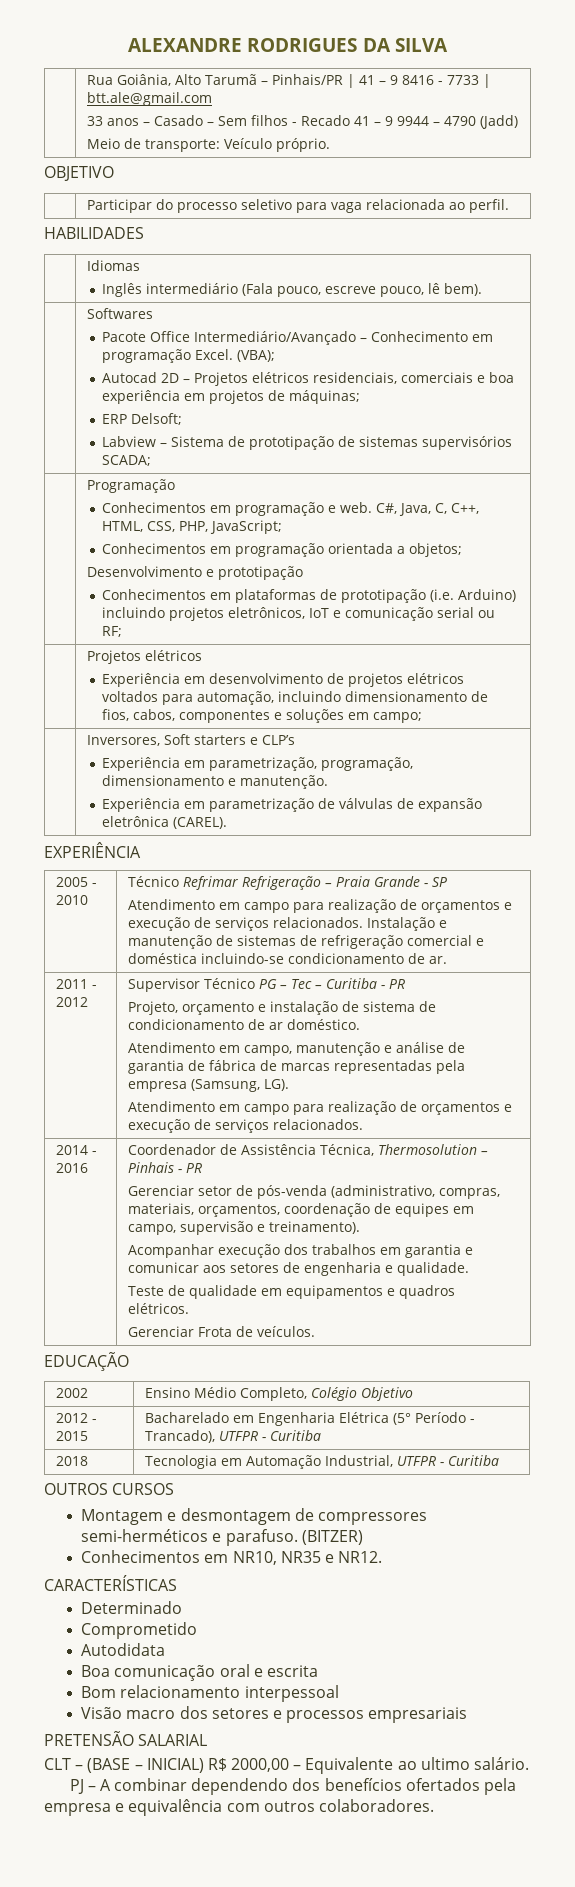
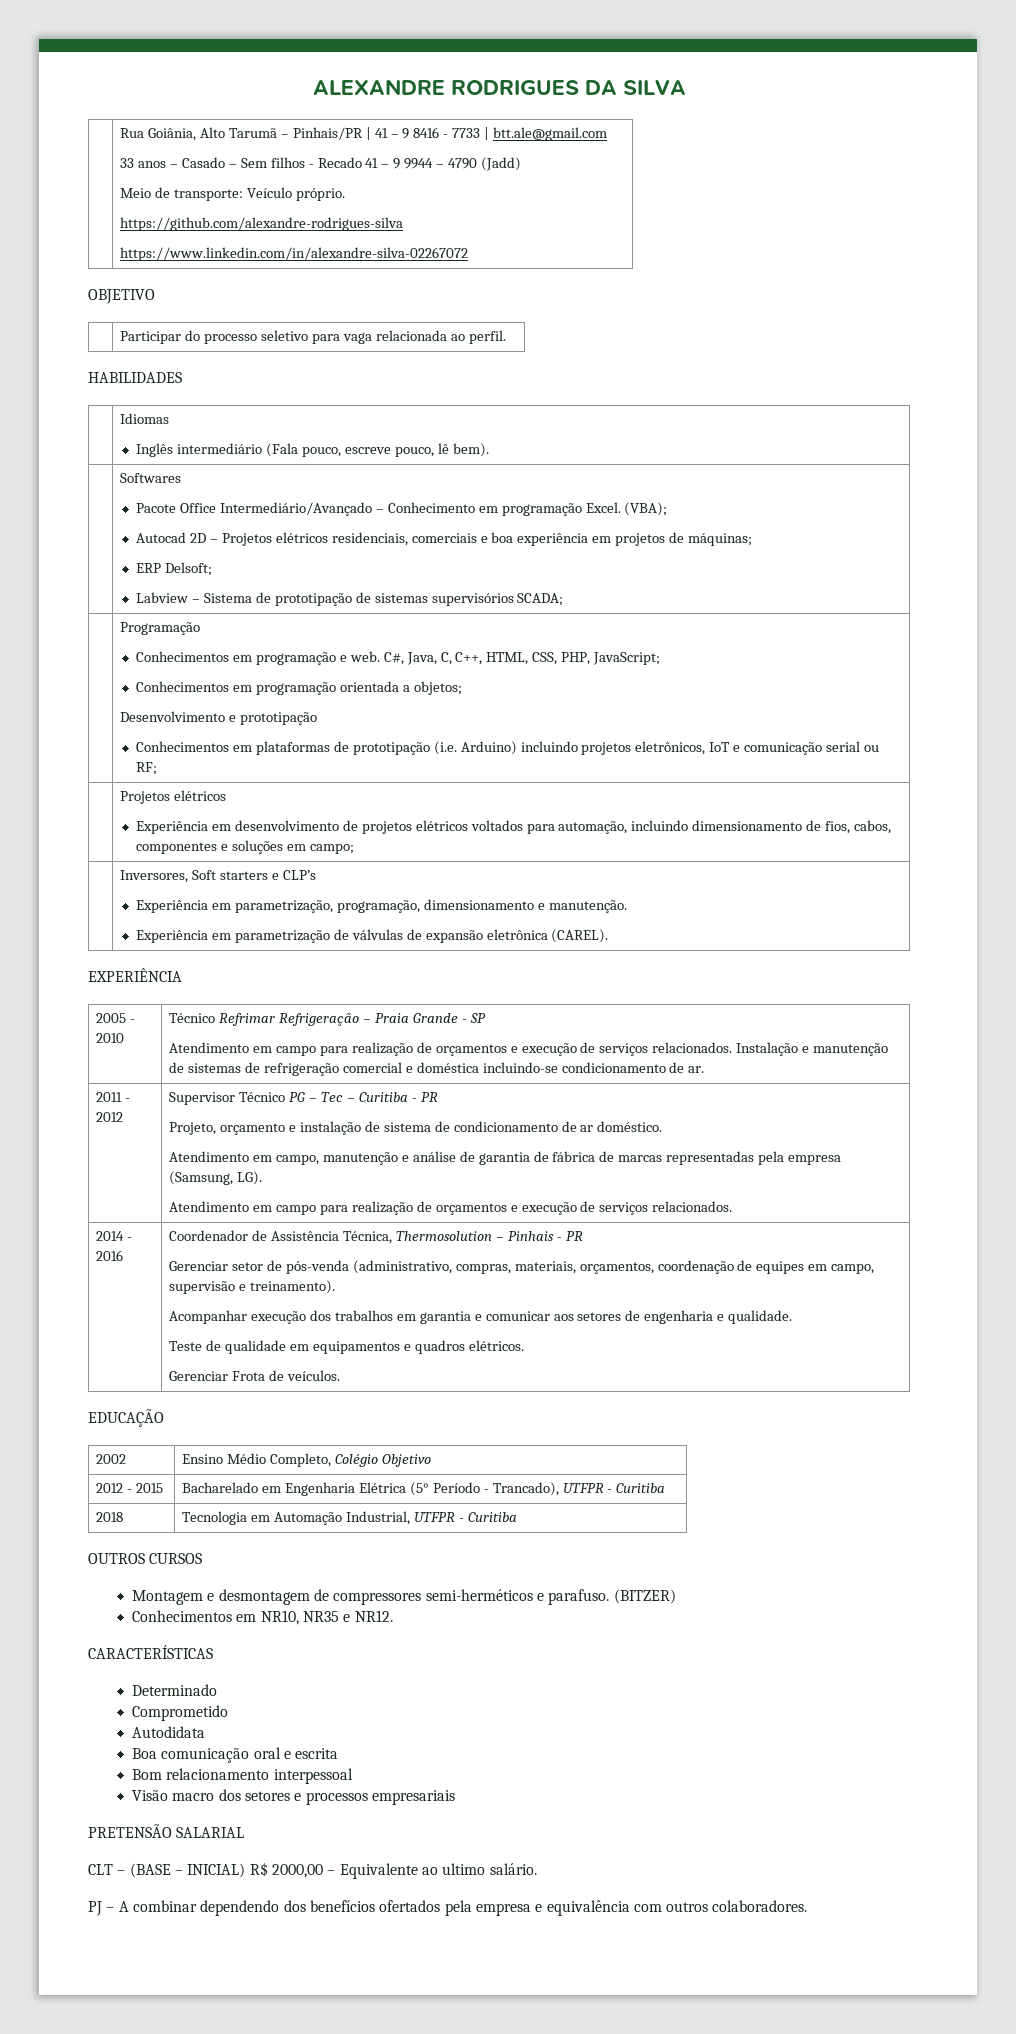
  | Rua Goiânia, Alto Tarumã – Pinhais/PR | 41 – 9 8416 - 7733 | btt.ale@gmail.com
  33 anos – Casado – Sem filhos - Recado 41 – 9 9944 – 4790 (Jadd)
  Meio de transporte: Veículo próprio.
+ https://github.com/alexandre-rodrigues-silva
+ https://www.linkedin.com/in/alexandre-silva-02267072

